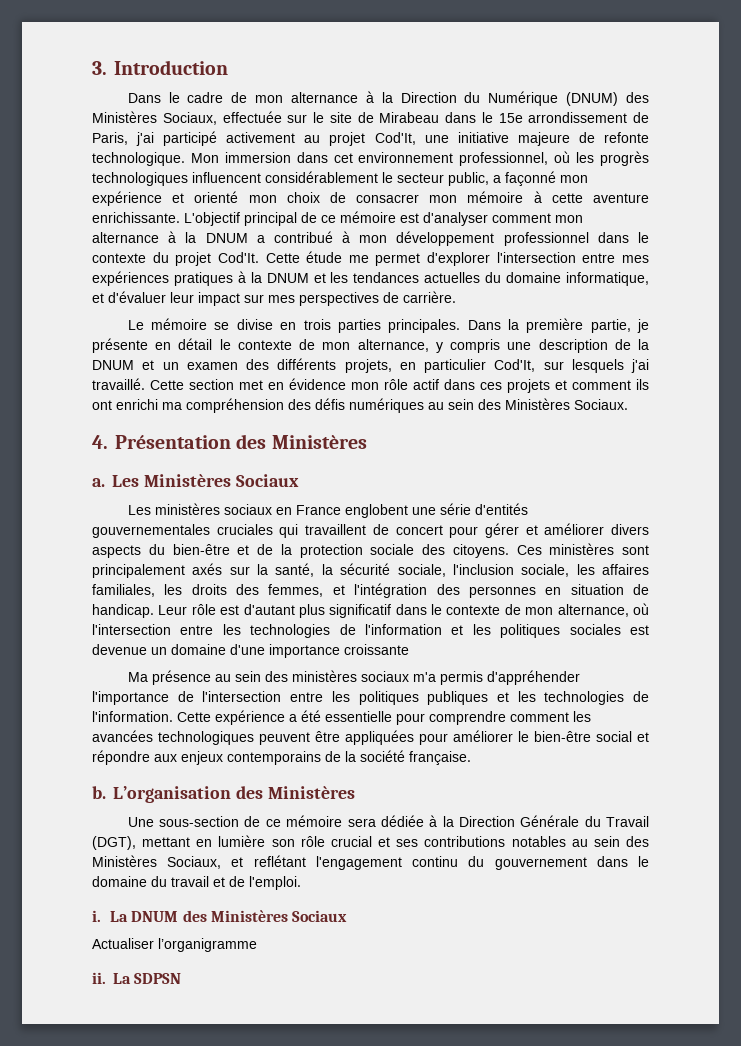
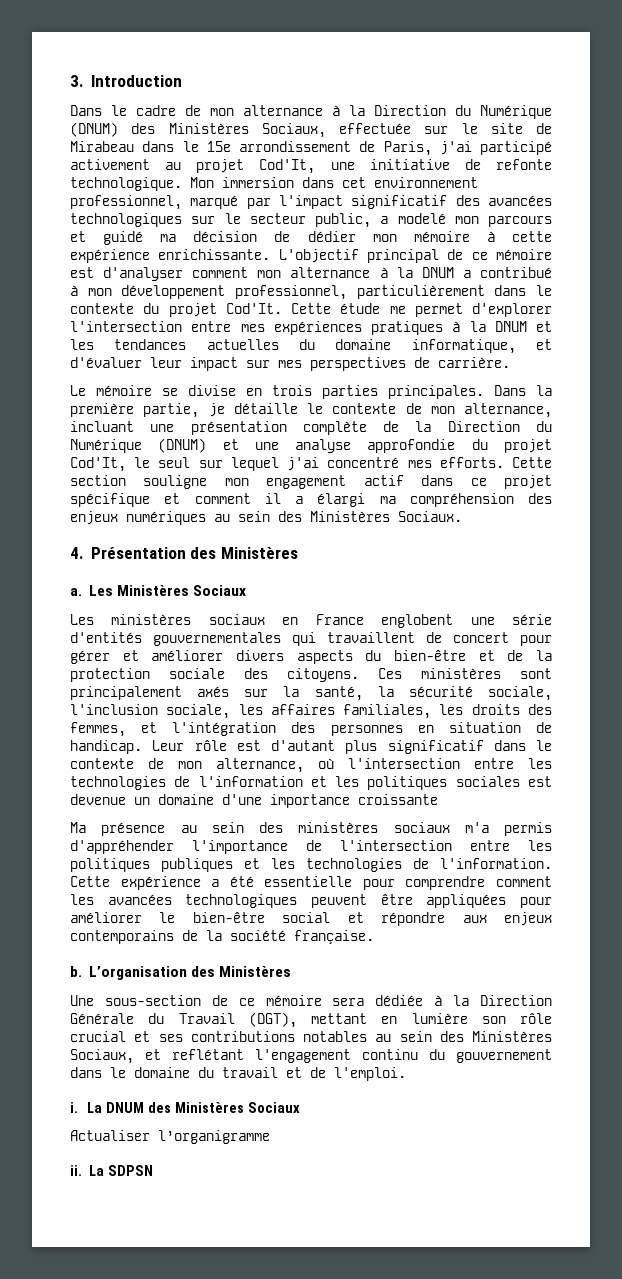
- Dans le cadre de mon alternance à la Direction du Numérique (DNUM) des Ministères Sociaux, effectuée sur le site de Mirabeau dans le 15e arrondissement de Paris, j'ai participé activement au projet Cod'It, une initiative majeure de refonte technologique.
+ Dans le cadre de mon alternance à la Direction du Numérique (DNUM) des Ministères Sociaux, effectuée sur le site de Mirabeau dans le 15e arrondissement de Paris, j'ai participé activement au projet Cod'It, une initiative de refonte technologique.
- Mon immersion dans cet environnement professionnel, où les progrès technologiques influencent considérablement le secteur public, a façonné mon expérience et orienté mon choix de consacrer mon mémoire à cette aventure enrichissante.
+ Mon immersion dans cet environnement professionnel, marqué par l'impact significatif des avancées technologiques sur le secteur public, a modelé mon parcours et guidé ma décision de dédier mon mémoire à cette expérience enrichissante.
- L'objectif principal de ce mémoire est d'analyser comment mon alternance à la DNUM a contribué à mon développement professionnel dans le contexte du projet Cod'It.
+ L'objectif principal de ce mémoire est d'analyser comment mon alternance à la DNUM a contribué à mon développement professionnel, particulièrement dans le contexte du projet Cod'It.
- Dans la première partie, je présente en détail le contexte de mon alternance, y compris une description de la DNUM et un examen des différents projets, en particulier Cod'It, sur lesquels j'ai travaillé. Cette section met en évidence mon rôle actif dans ces projets et comment ils ont enrichi ma compréhension des défis numériques au sein des Ministères Sociaux.
+ Dans la première partie, je détaille le contexte de mon alternance, incluant une présentation complète de la Direction du Numérique (DNUM) et une analyse approfondie du projet Cod'It, le seul sur lequel j'ai concentré mes efforts. Cette section souligne mon engagement actif dans ce projet spécifique et comment il a élargi ma compréhension des enjeux numériques au sein des Ministères Sociaux.
- Les ministères sociaux en France englobent une série d'entités gouvernementales cruciales qui travaillent de concert pour gérer et améliorer divers aspects du bien-être et de la protection sociale des citoyens.
+ Les ministères sociaux en France englobent une série d'entités gouvernementales qui travaillent de concert pour gérer et améliorer divers aspects du bien-être et de la protection sociale des citoyens.

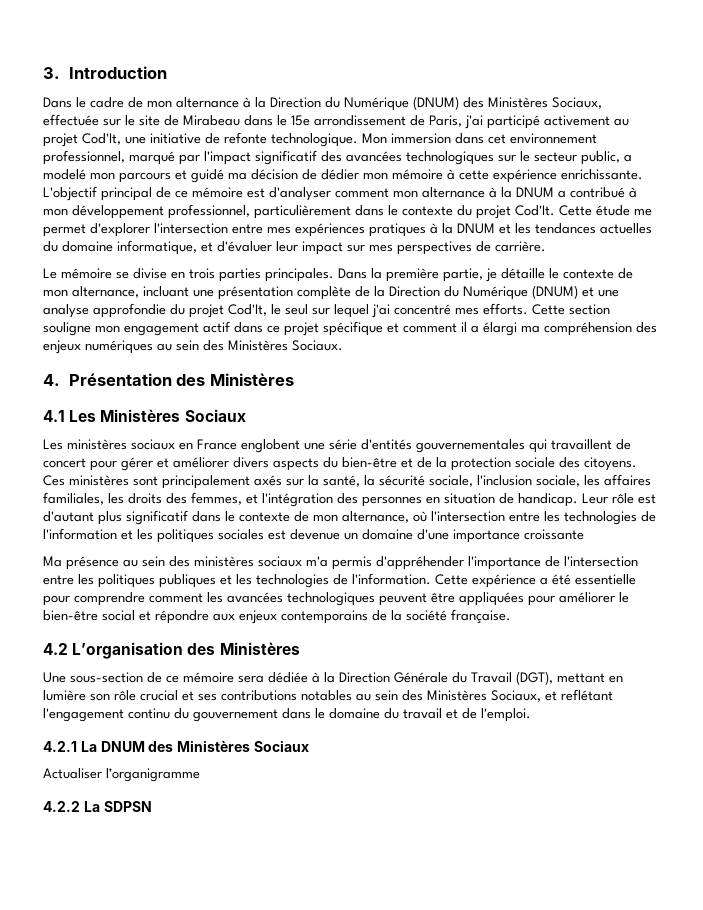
- a. Les Ministères Sociaux
+ 4.1 Les Ministères Sociaux
- b. L’organisation des Ministères
+ 4.2 L’organisation des Ministères
- i. La DNUM des Ministères Sociaux
+ 4.2.1 La DNUM des Ministères Sociaux
- ii. La SDPSN
+ 4.2.2 La SDPSN

